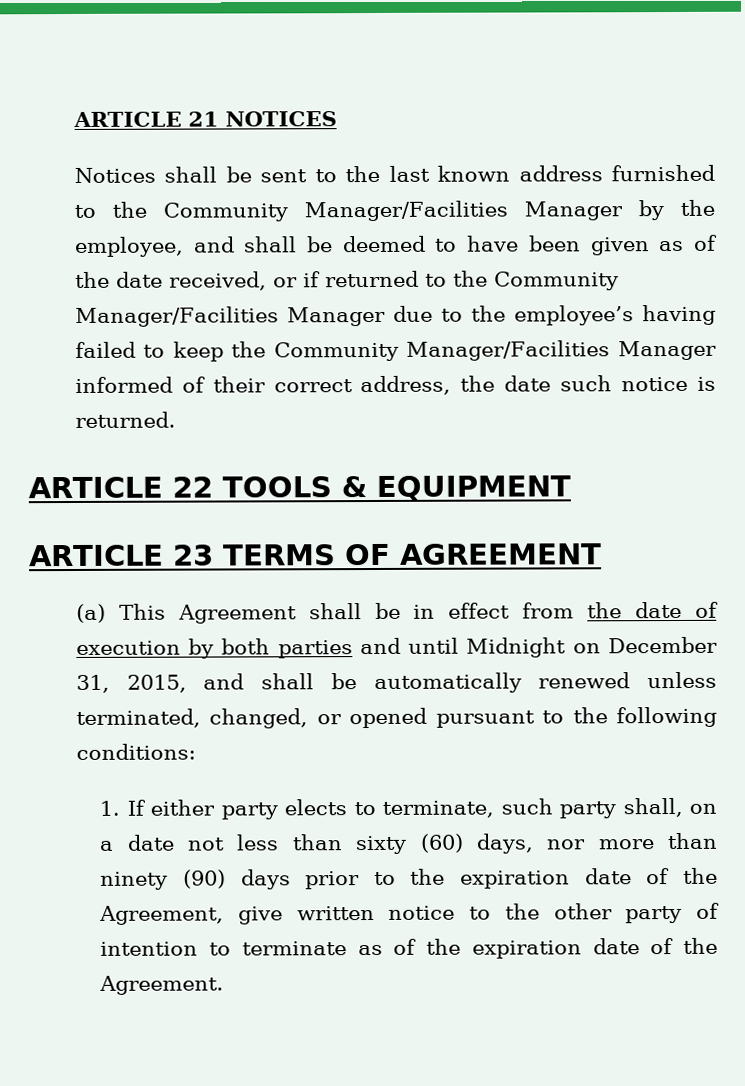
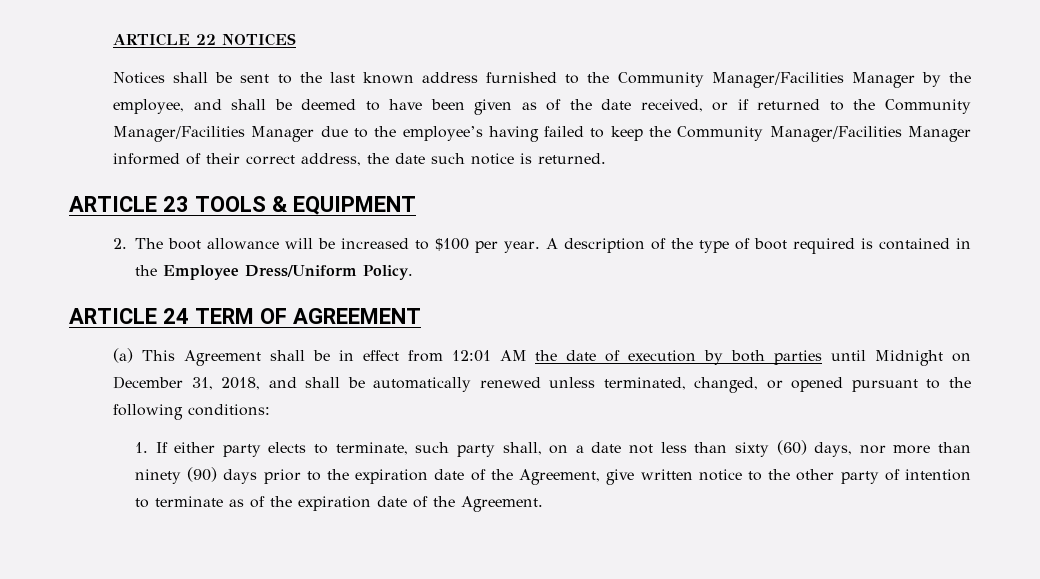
- ARTICLE 21 NOTICES
+ ARTICLE 22 NOTICES
- ARTICLE 22 TOOLS & EQUIPMENT
+ ARTICLE 23 TOOLS & EQUIPMENT
- ARTICLE 23 TERMS OF AGREEMENT
+ 2. The boot allowance will be increased to $100 per year. A description of the type of boot required is contained in the Employee Dress/Uniform Policy.
+ ARTICLE 24 TERM OF AGREEMENT
- (a) This Agreement shall be in effect from the date of execution by both parties and until Midnight on December 31, 2015, and shall be automatically renewed unless terminated, changed, or opened pursuant to the following conditions:
+ (a) This Agreement shall be in effect from 12:01 AM the date of execution by both parties until Midnight on December 31, 2018, and shall be automatically renewed unless terminated, changed, or opened pursuant to the following conditions:

